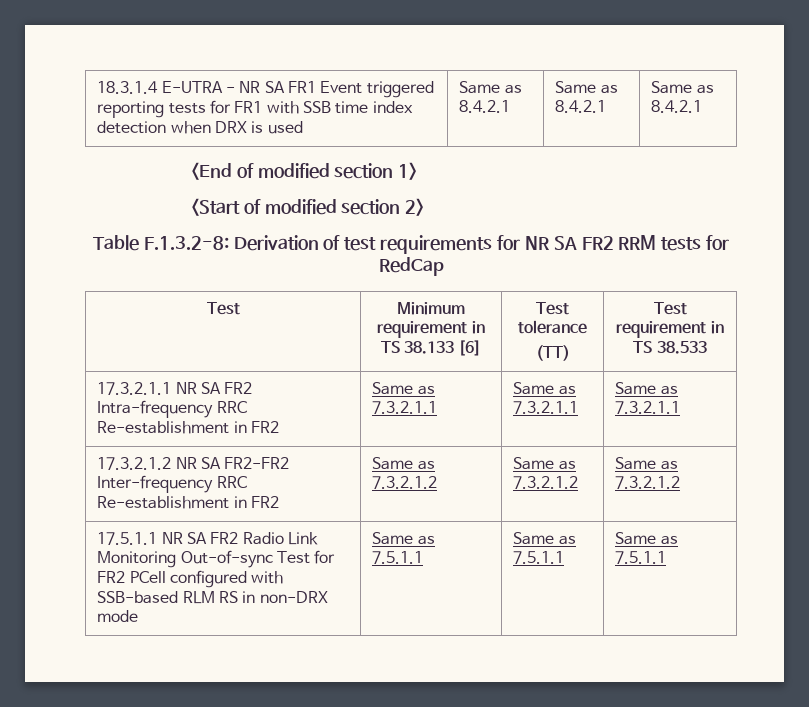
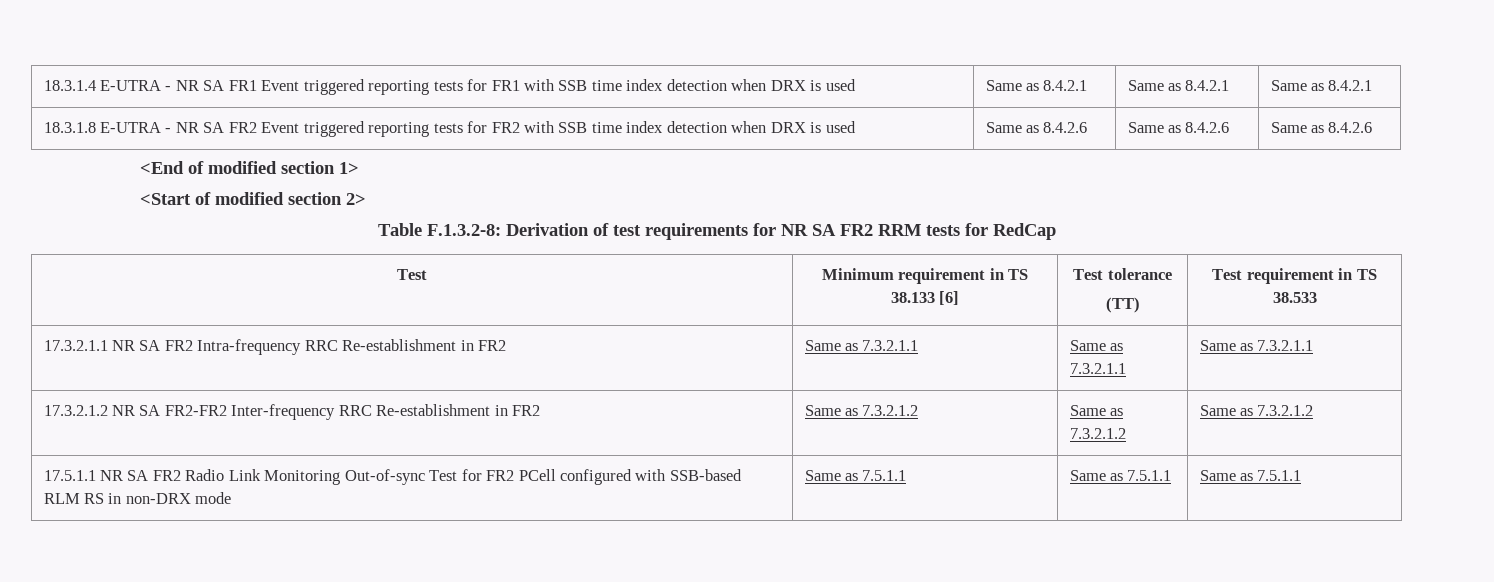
+ 18.3.1.8 E-UTRA - NR SA FR2 Event triggered reporting tests for FR2 with SSB time index detection when DRX is used | Same as 8.4.2.6 | Same as 8.4.2.6 | Same as 8.4.2.6

